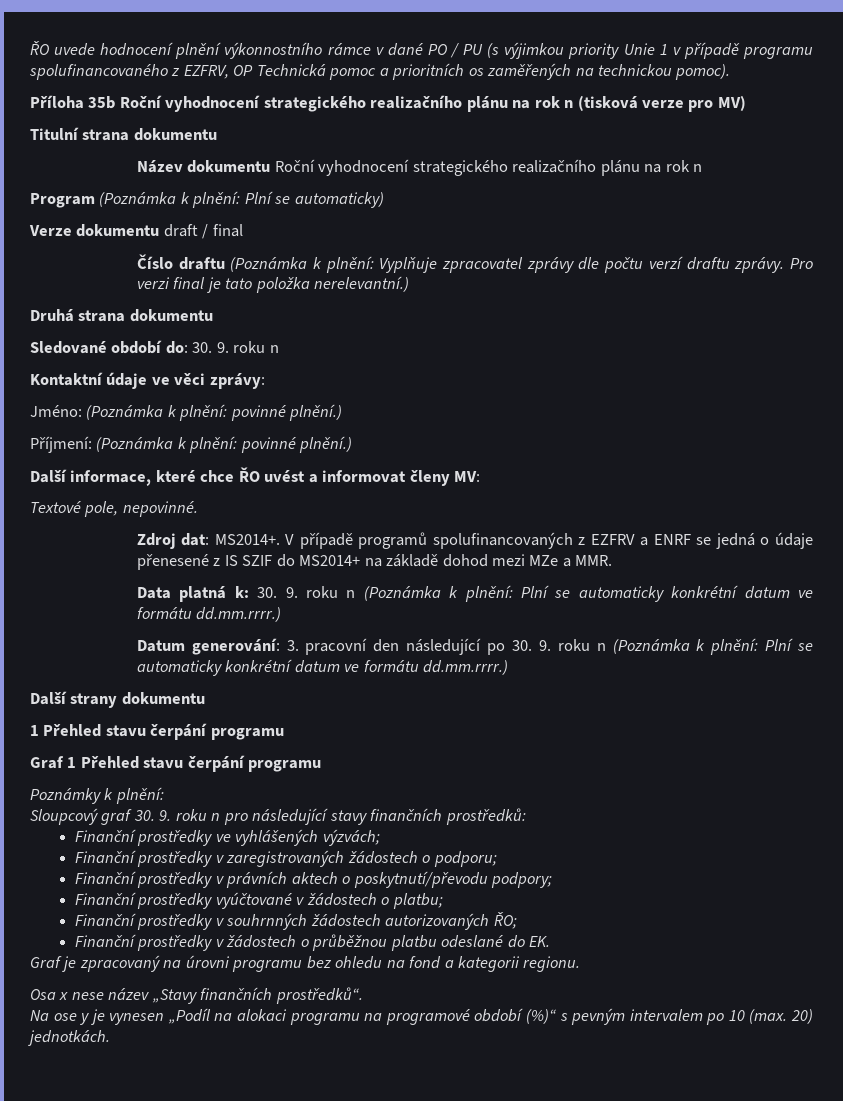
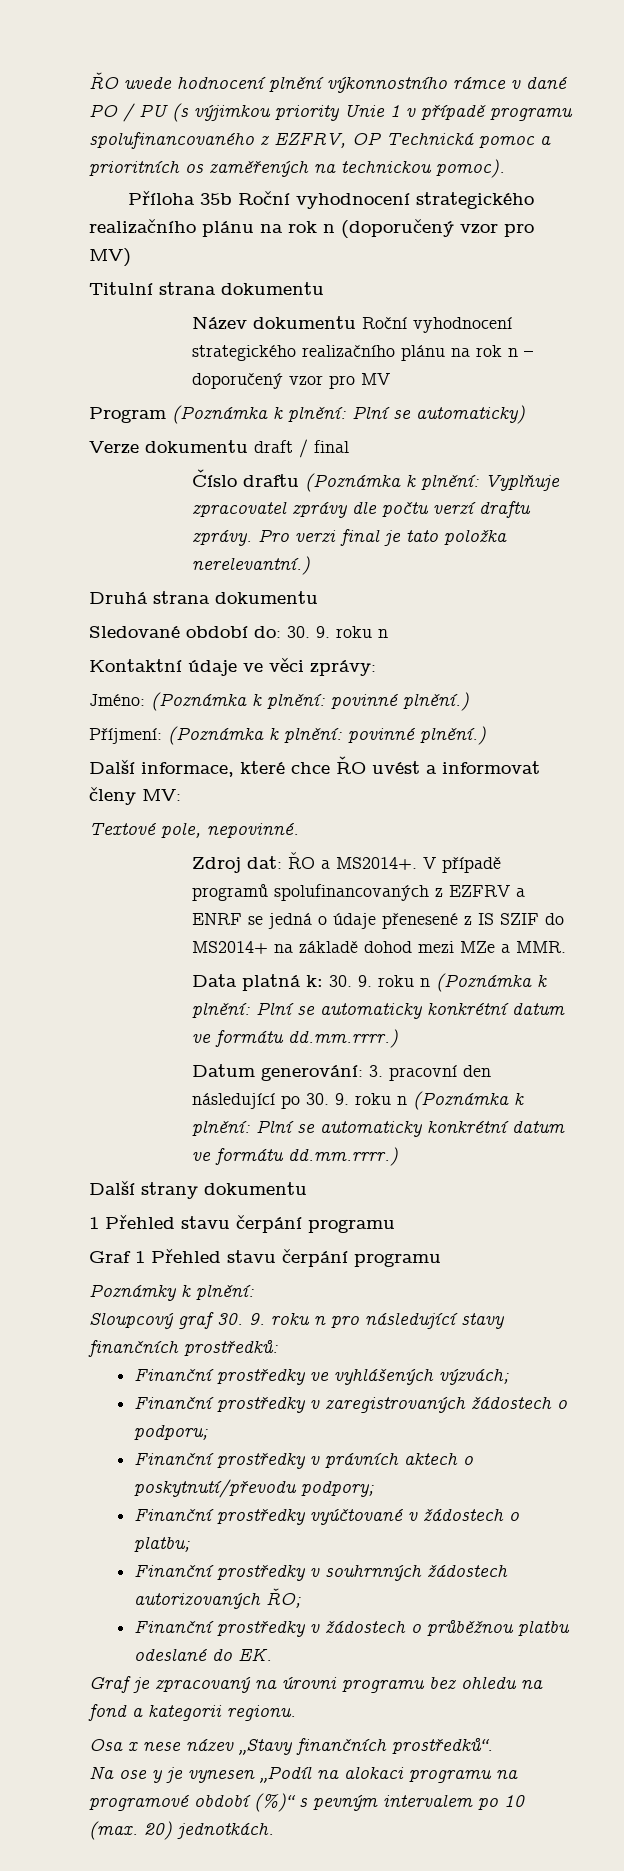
- Příloha 35b Roční vyhodnocení strategického realizačního plánu na rok n (tisková verze pro MV)
+ Příloha 35b Roční vyhodnocení strategického realizačního plánu na rok n (doporučený vzor pro MV)
- Název dokumentu Roční vyhodnocení strategického realizačního plánu na rok n
+ Název dokumentu Roční vyhodnocení strategického realizačního plánu na rok n – doporučený vzor pro MV
- Zdroj dat: MS2014+.
+ Zdroj dat: ŘO a MS2014+.

